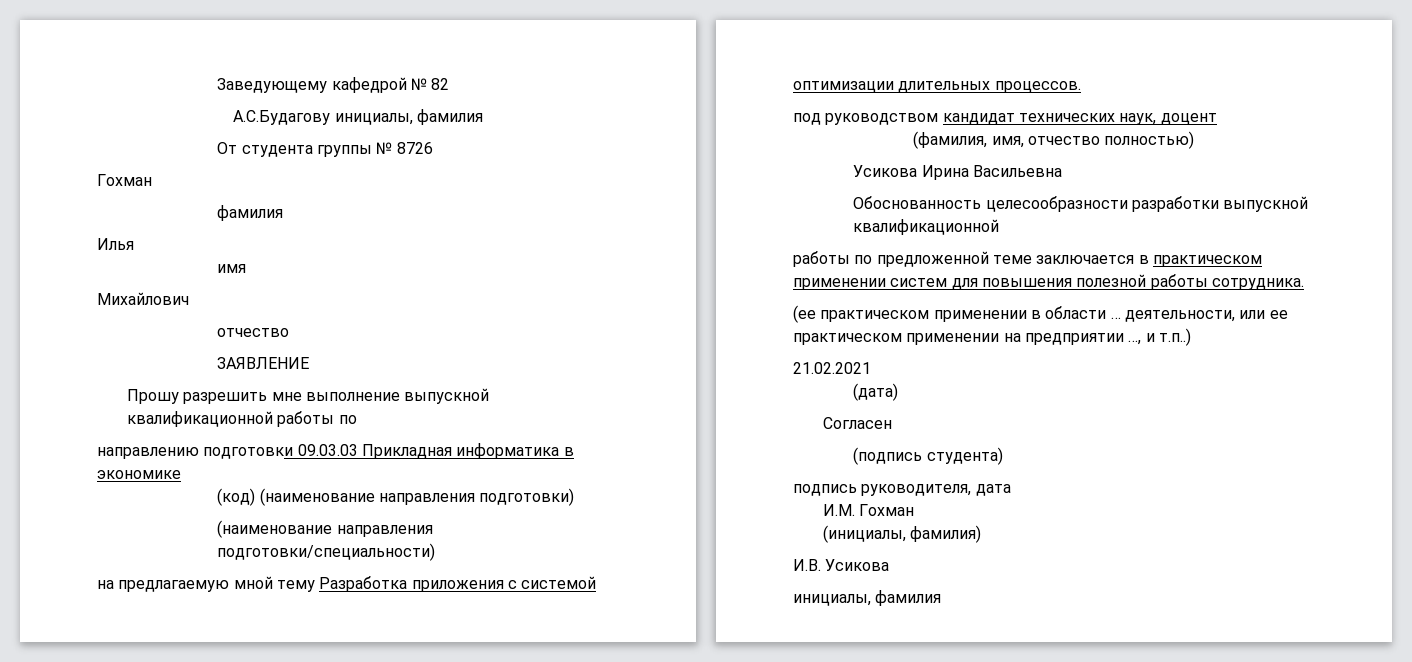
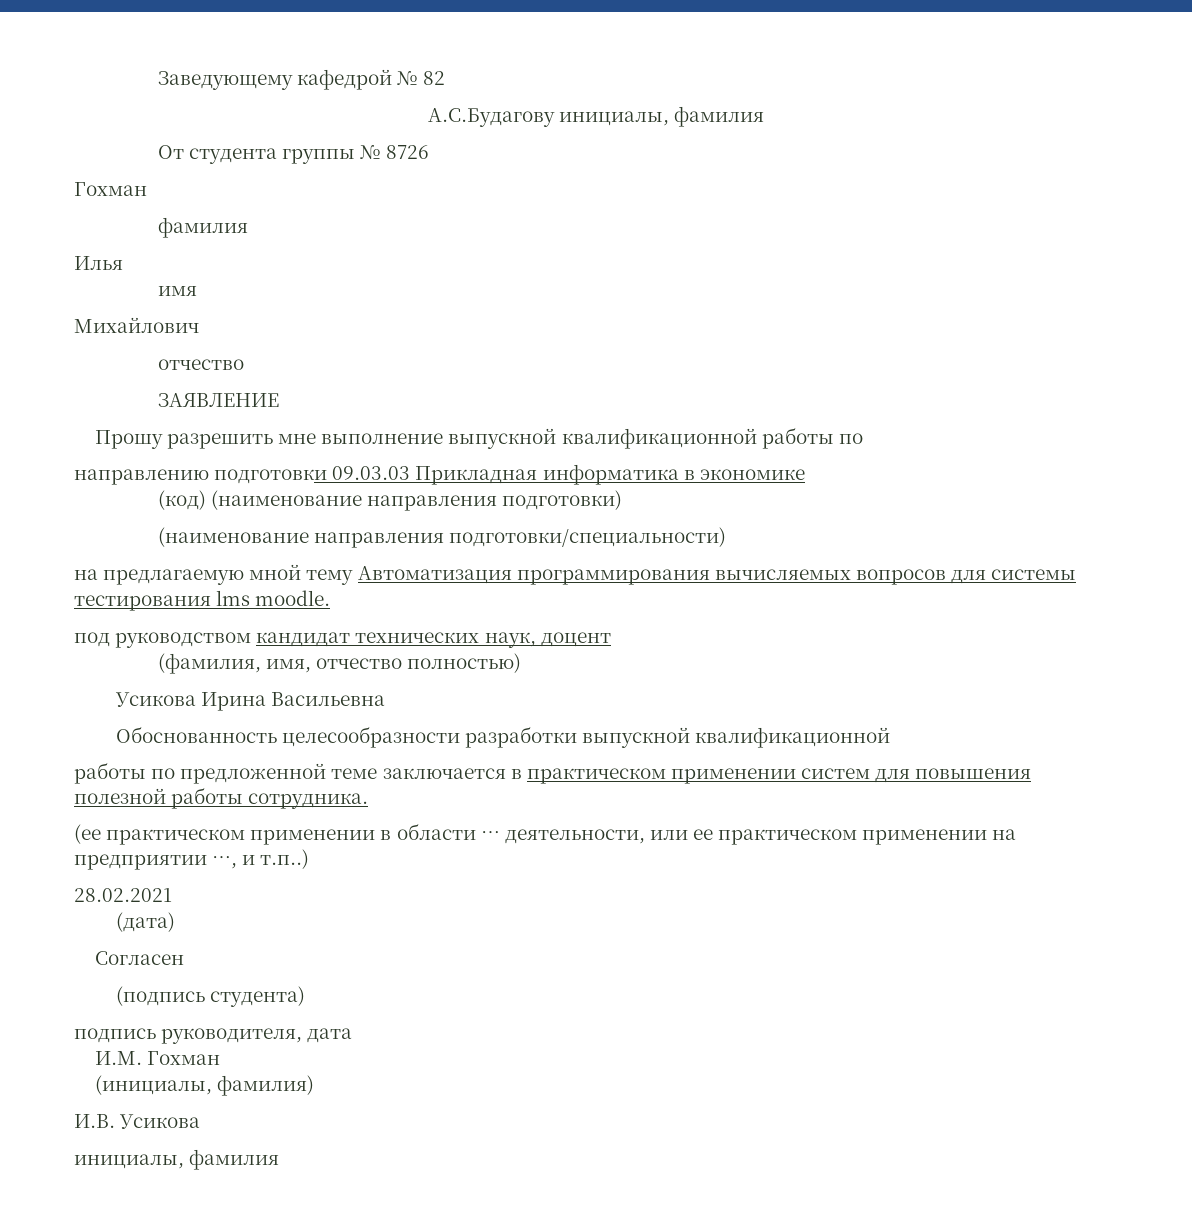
- на предлагаемую мной тему Разработка приложения с системой оптимизации длительных процессов.
+ на предлагаемую мной тему Автоматизация программирования вычисляемых вопросов для системы тестирования lms moodle.
- 21.02.2021
+ 28.02.2021

